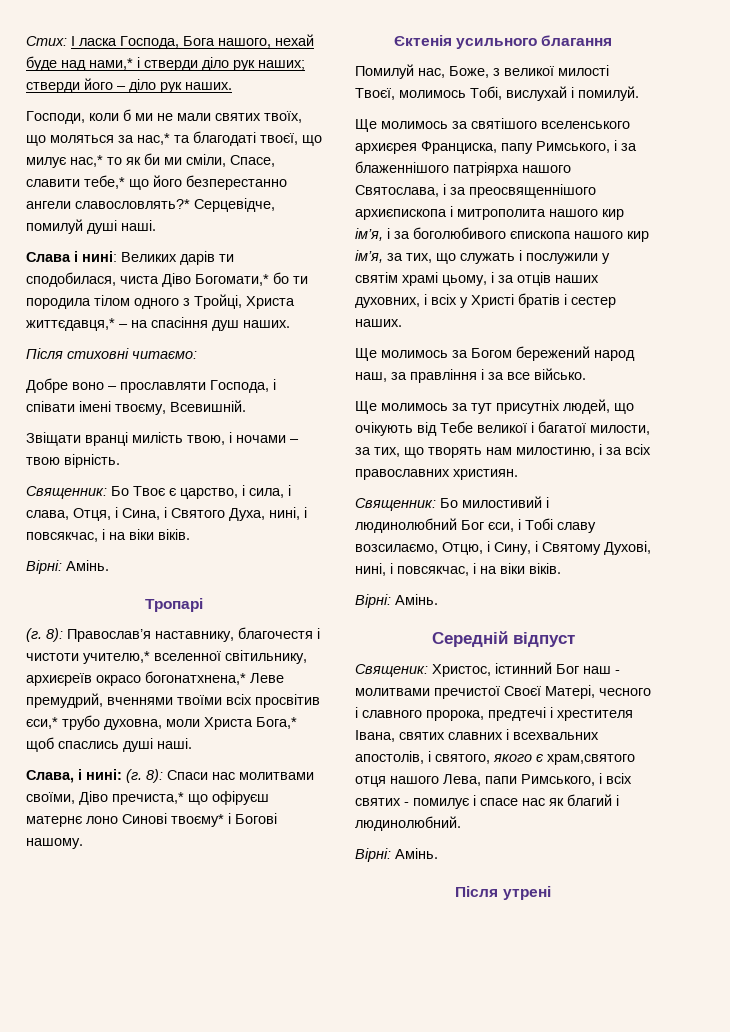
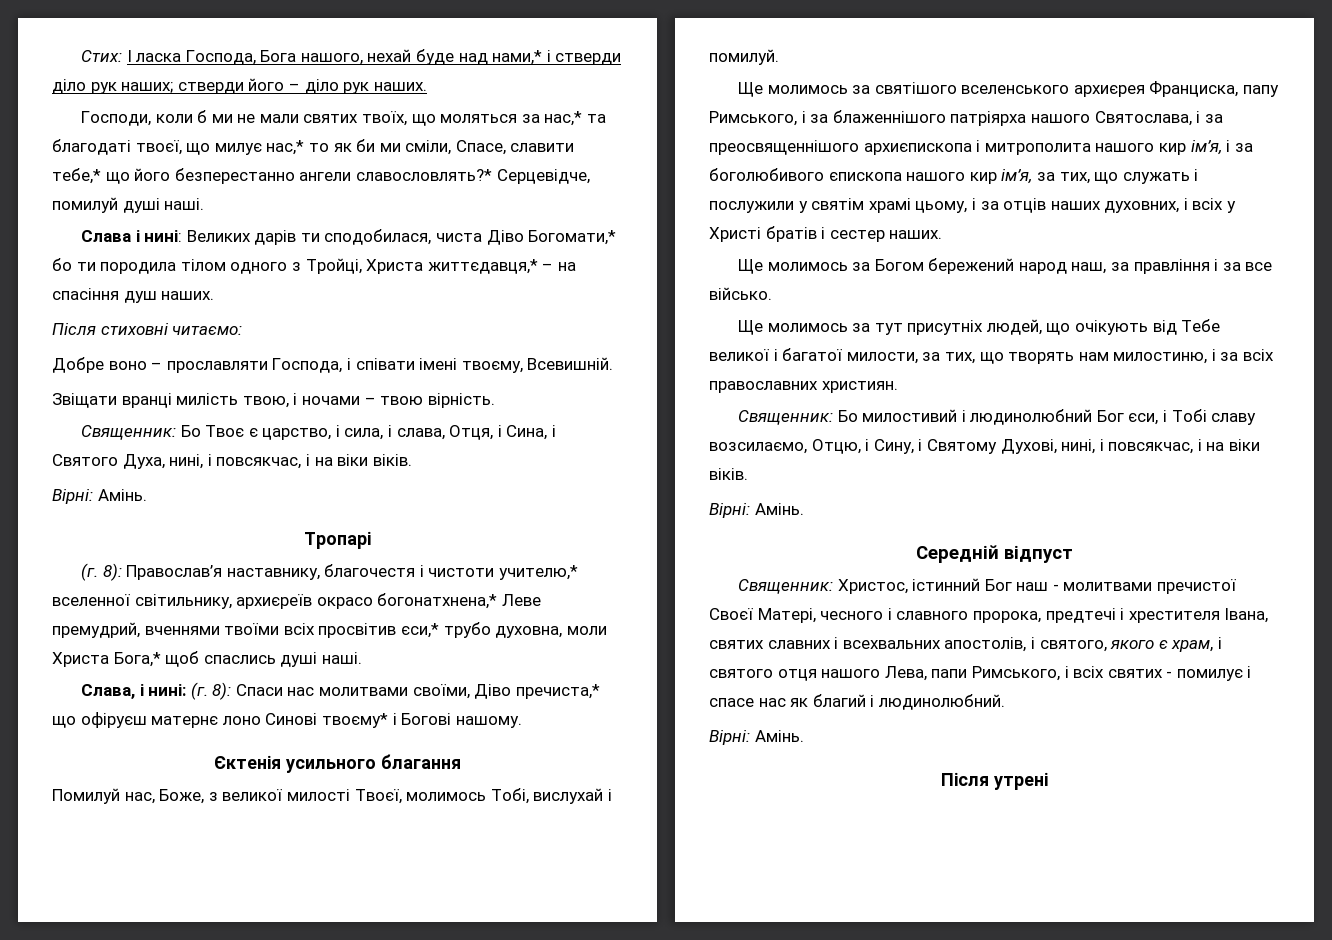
- Священик: Христос, істинний Бог наш - молитвами пречистої Своєї Матері, чесного і славного пророка, предтечі і хрестителя Івана, святих славних і всехвальних апостолів, і святого, якого є храм,святого отця нашого Лева, папи Римського, і всіх святих - помилує і спасе нас як благий і людинолюбний.
+ Священник: Христос, істинний Бог наш - молитвами пречистої Своєї Матері, чесного і славного пророка, предтечі і хрестителя Івана, святих славних і всехвальних апостолів, і святого, якого є храм, і святого отця нашого Лева, папи Римського, і всіх святих - помилує і спасе нас як благий і людинолюбний.

